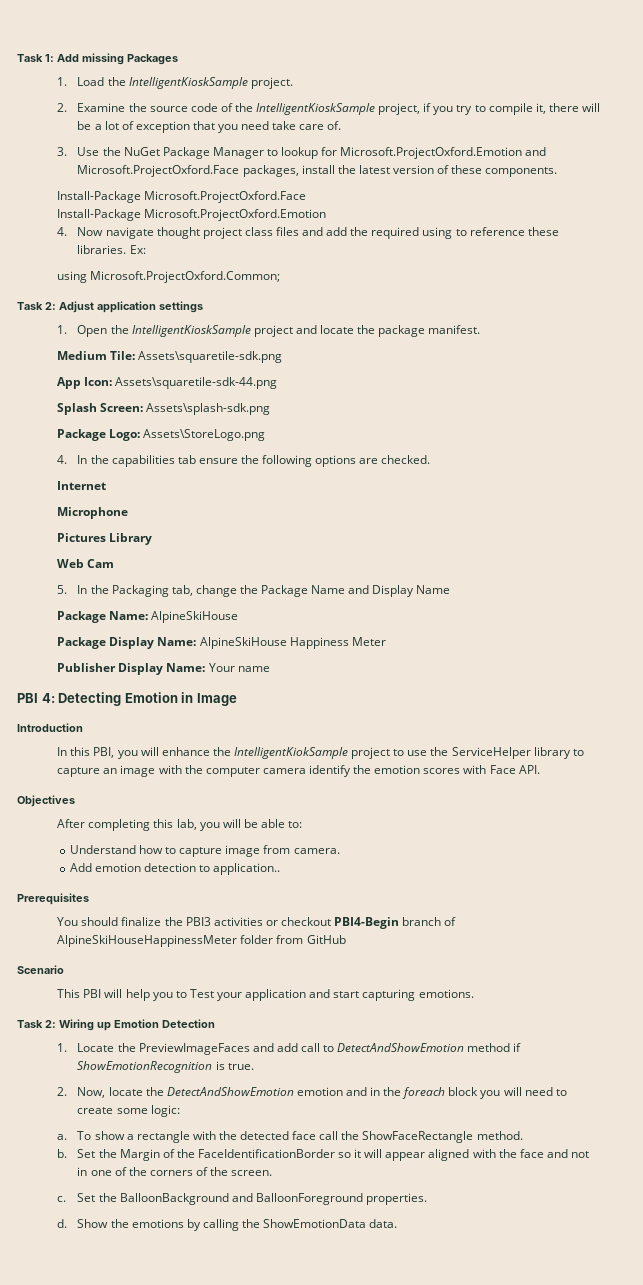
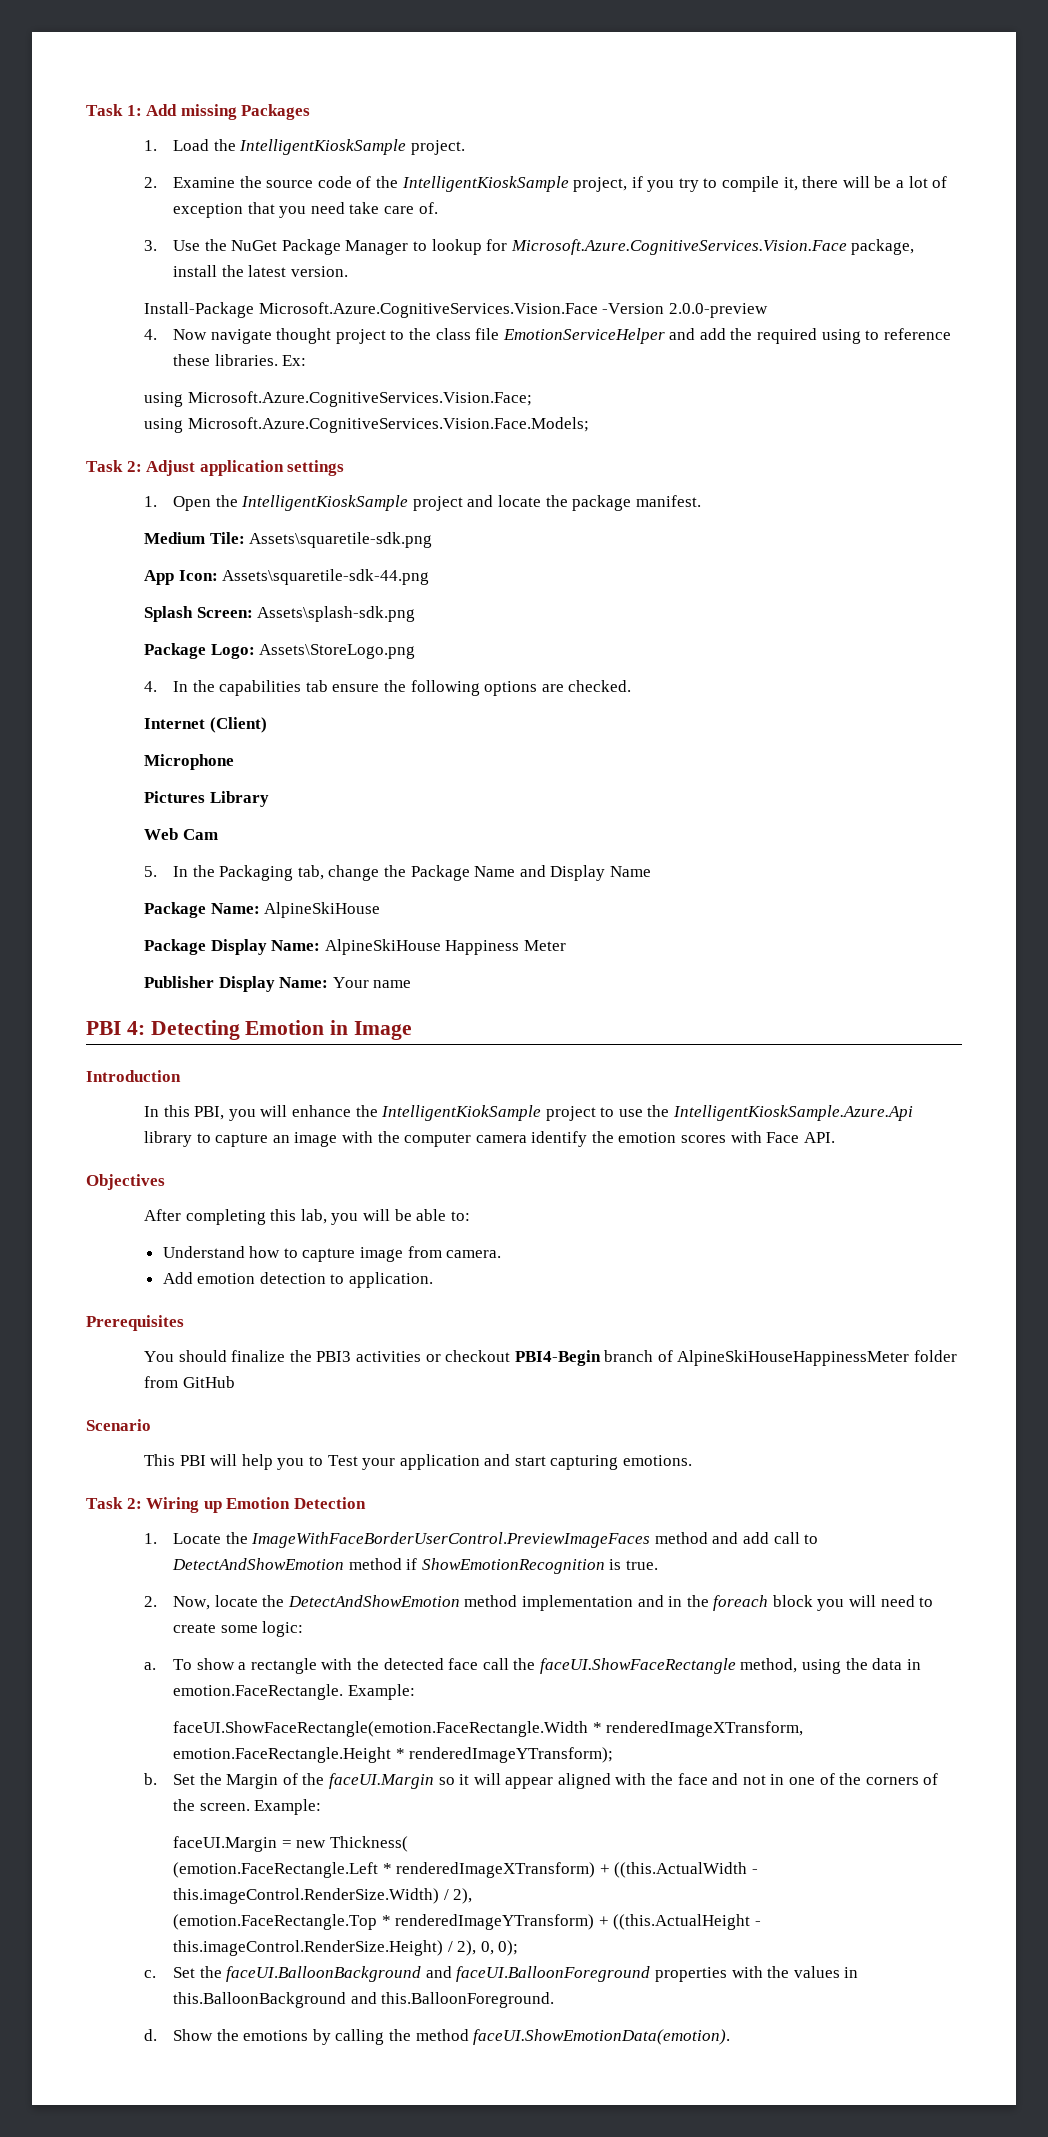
- 3. Use the NuGet Package Manager to lookup for Microsoft.ProjectOxford.Emotion and Microsoft.ProjectOxford.Face packages, install the latest version of these components.
- Install-Package Microsoft.ProjectOxford.Face
- Install-Package Microsoft.ProjectOxford.Emotion
+ 3. Use the NuGet Package Manager to lookup for Microsoft.Azure.CognitiveServices.Vision.Face package, install the latest version.
+ Install-Package Microsoft.Azure.CognitiveServices.Vision.Face -Version 2.0.0-preview
- 4. Now navigate thought project class files and add the required using to reference these libraries.
+ 4. Now navigate thought project to the class file EmotionServiceHelper and add the required using to reference these libraries.
- using Microsoft.ProjectOxford.Common;
+ using Microsoft.Azure.CognitiveServices.Vision.Face;
+ using Microsoft.Azure.CognitiveServices.Vision.Face.Models;
- Internet
+ Internet (Client)
- In this PBI, you will enhance the IntelligentKiokSample project to use the ServiceHelper library to capture an image with the computer camera identify the emotion scores with Face API.
+ In this PBI, you will enhance the IntelligentKiokSample project to use the IntelligentKioskSample.Azure.Api library to capture an image with the computer camera identify the emotion scores with Face API.
- Add emotion detection to application..
+ Add emotion detection to application.
- 1. Locate the PreviewImageFaces and add call to DetectAndShowEmotion method if ShowEmotionRecognition is true.
+ 1. Locate the ImageWithFaceBorderUserControl.PreviewImageFaces method and add call to DetectAndShowEmotion method if ShowEmotionRecognition is true.
- 2. Now, locate the DetectAndShowEmotion emotion and in the foreach block you will need to create some logic:
+ 2. Now, locate the DetectAndShowEmotion method implementation and in the foreach block you will need to create some logic:
- To show a rectangle with the detected face call the ShowFaceRectangle method.
+ To show a rectangle with the detected face call the faceUI.ShowFaceRectangle method, using the data in emotion.FaceRectangle. Example:
+ faceUI.ShowFaceRectangle(emotion.FaceRectangle.Width * renderedImageXTransform, emotion.FaceRectangle.Height * renderedImageYTransform);
- Set the Margin of the FaceIdentificationBorder so it will appear aligned with the face and not in one of the corners of the screen.
- c. Set the BalloonBackground and BalloonForeground properties.
+ Set the Margin of the faceUI.Margin so it will appear aligned with the face and not in one of the corners of the screen. Example:
+ faceUI.Margin = new Thickness(
+ (emotion.FaceRectangle.Left * renderedImageXTransform) + ((this.ActualWidth - this.imageControl.RenderSize.Width) / 2),
+ (emotion.FaceRectangle.Top * renderedImageYTransform) + ((this.ActualHeight - this.imageControl.RenderSize.Height) / 2), 0, 0);
+ c. Set the faceUI.BalloonBackground and faceUI.BalloonForeground properties with the values in this.BalloonBackground and this.BalloonForeground.
- Show the emotions by calling the ShowEmotionData data.
+ Show the emotions by calling the method faceUI.ShowEmotionData(emotion).

